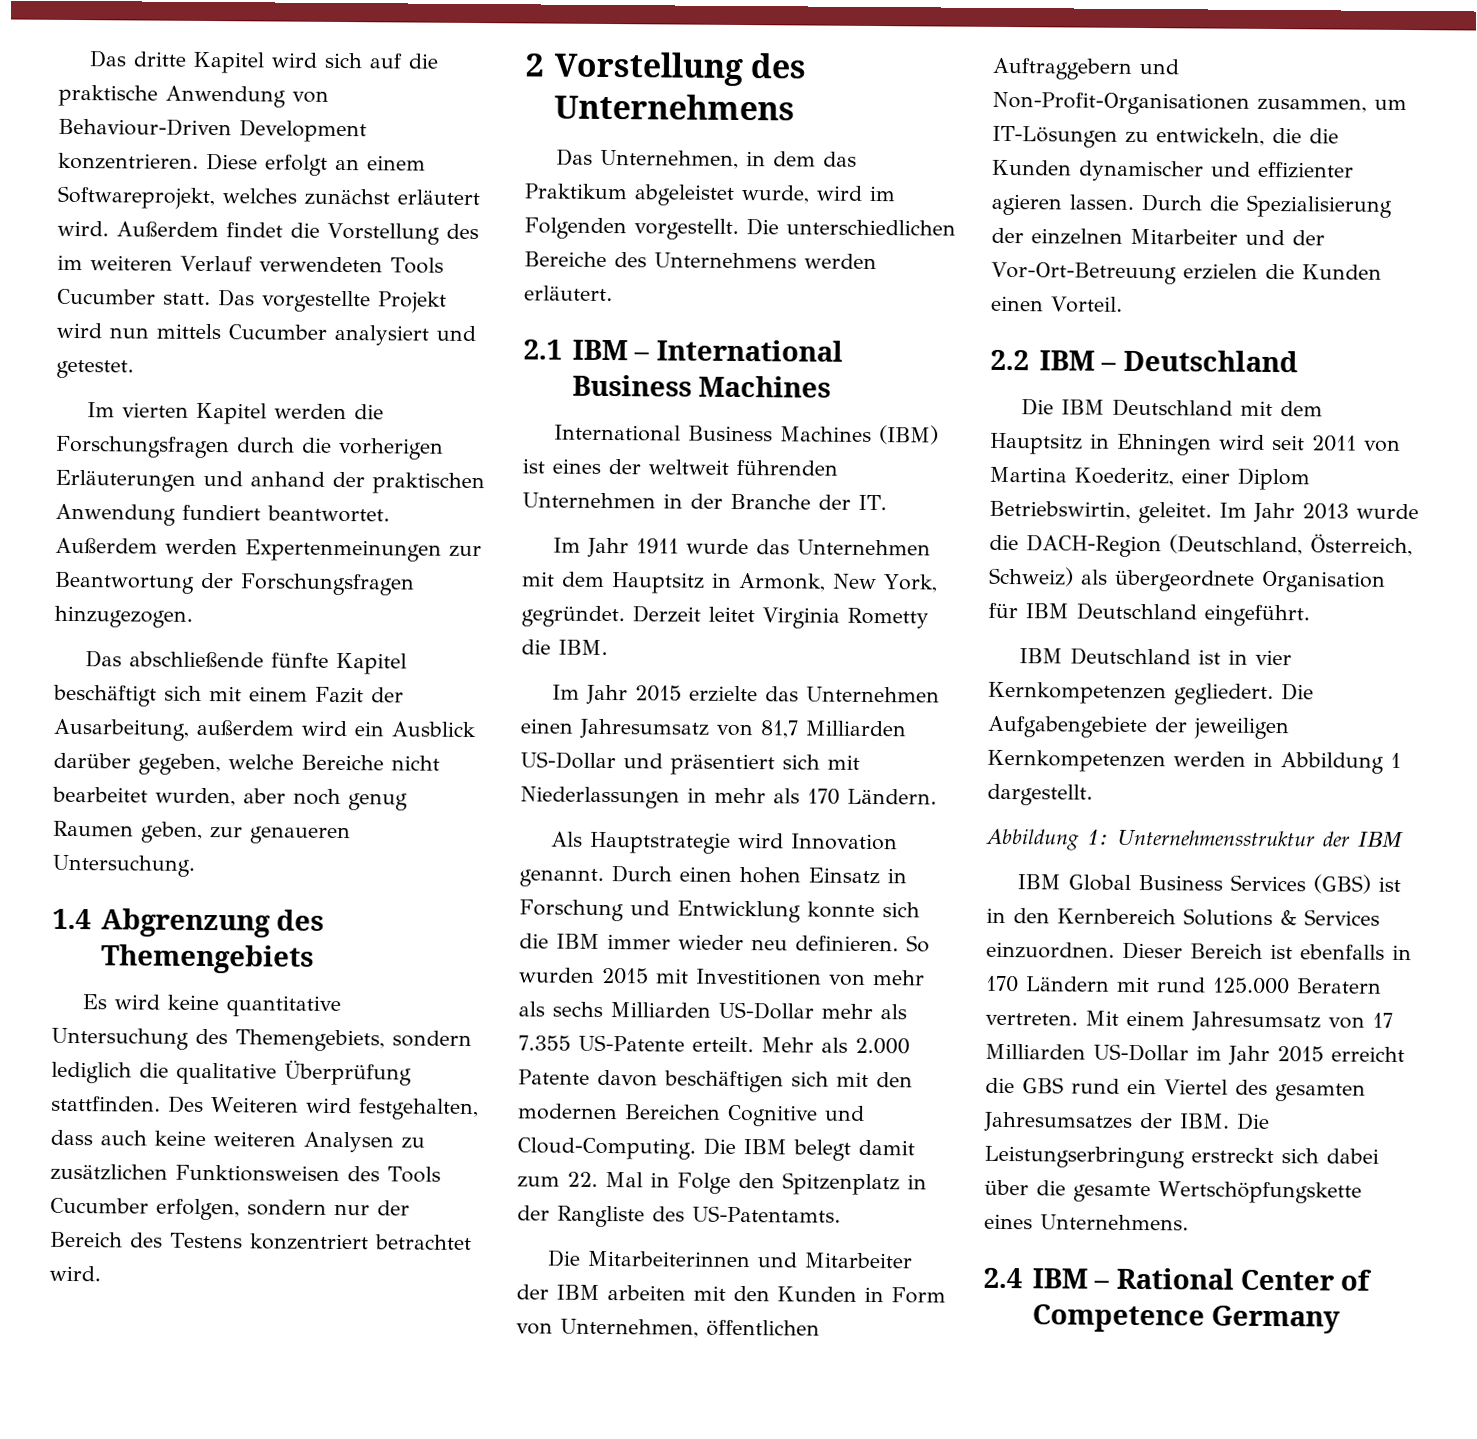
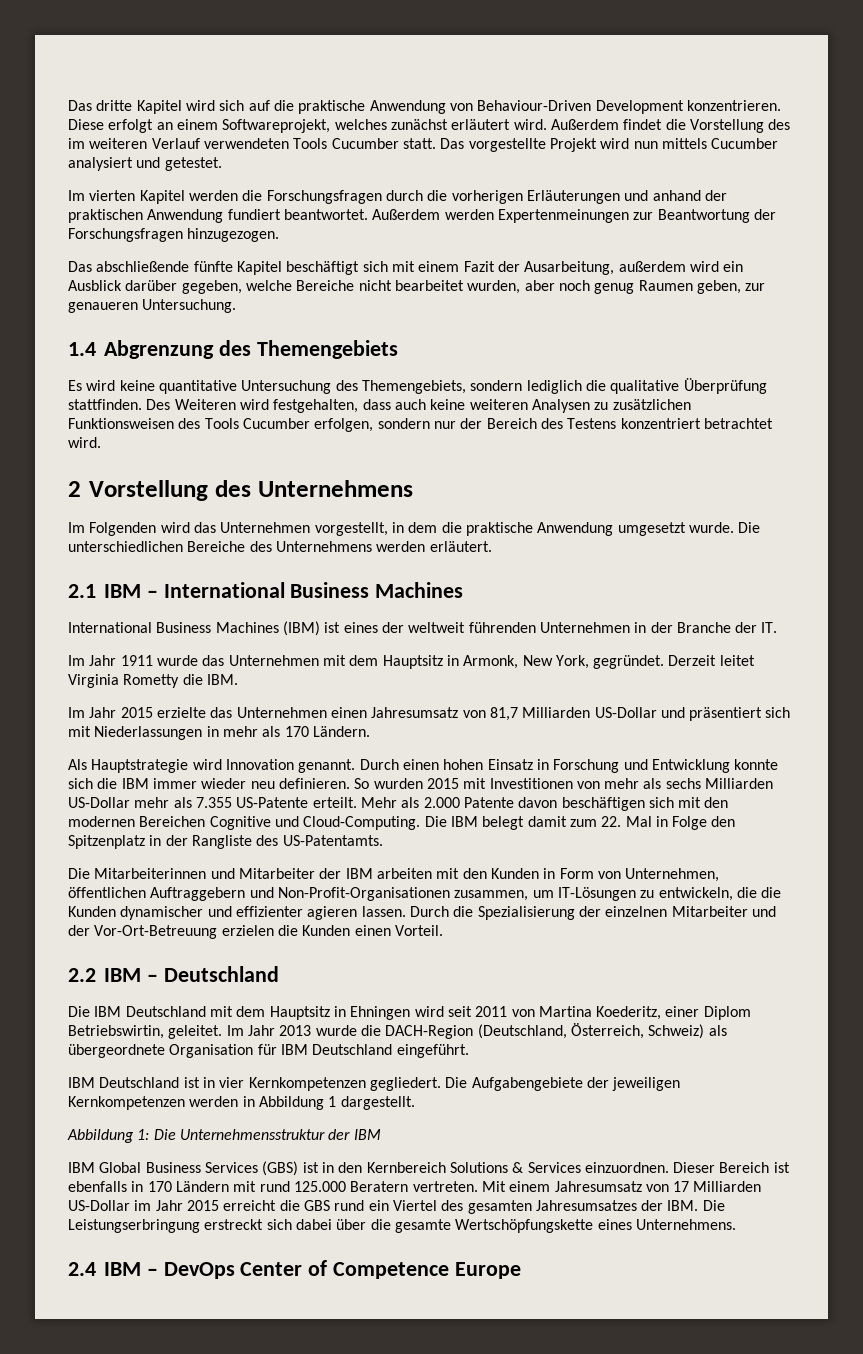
- Das Unternehmen, in dem das Praktikum abgeleistet wurde, wird im Folgenden vorgestellt.
+ Im Folgenden wird das Unternehmen vorgestellt, in dem die praktische Anwendung umgesetzt wurde.
- Abbildung 1: Unternehmensstruktur der IBM
+ Abbildung 1: Die Unternehmensstruktur der IBM
- 2.4 IBM – Rational Center of Competence Germany
+ 2.4 IBM – DevOps Center of Competence Europe

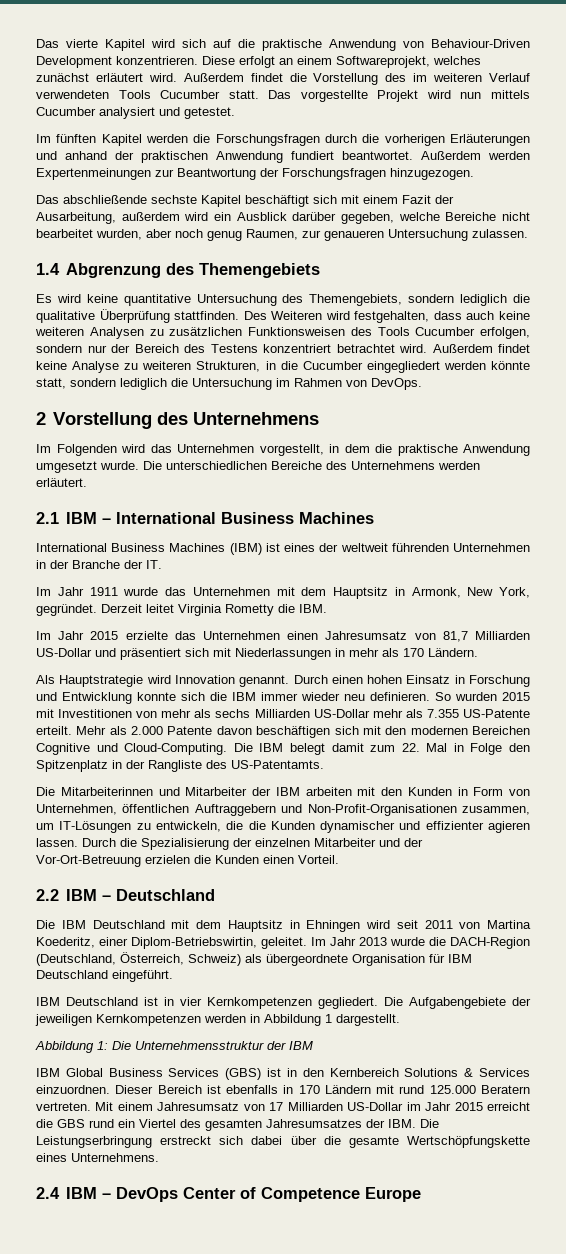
- Das dritte Kapitel wird sich auf die praktische Anwendung von Behaviour-Driven Development konzentrieren.
+ Das vierte Kapitel wird sich auf die praktische Anwendung von Behaviour-Driven Development konzentrieren.
- Im vierten Kapitel werden die Forschungsfragen durch die vorherigen Erläuterungen und anhand der praktischen Anwendung fundiert beantwortet.
+ Im fünften Kapitel werden die Forschungsfragen durch die vorherigen Erläuterungen und anhand der praktischen Anwendung fundiert beantwortet.
- Das abschließende fünfte Kapitel beschäftigt sich mit einem Fazit der Ausarbeitung, außerdem wird ein Ausblick darüber gegeben, welche Bereiche nicht bearbeitet wurden, aber noch genug Raumen geben, zur genaueren Untersuchung.
+ Das abschließende sechste Kapitel beschäftigt sich mit einem Fazit der Ausarbeitung, außerdem wird ein Ausblick darüber gegeben, welche Bereiche nicht bearbeitet wurden, aber noch genug Raumen, zur genaueren Untersuchung zulassen.
+ Außerdem findet keine Analyse zu weiteren Strukturen, in die Cucumber eingegliedert werden könnte statt, sondern lediglich die Untersuchung im Rahmen von DevOps.
- Die IBM Deutschland mit dem Hauptsitz in Ehningen wird seit 2011 von Martina Koederitz, einer Diplom Betriebswirtin, geleitet.
+ Die IBM Deutschland mit dem Hauptsitz in Ehningen wird seit 2011 von Martina Koederitz, einer Diplom-Betriebswirtin, geleitet.

